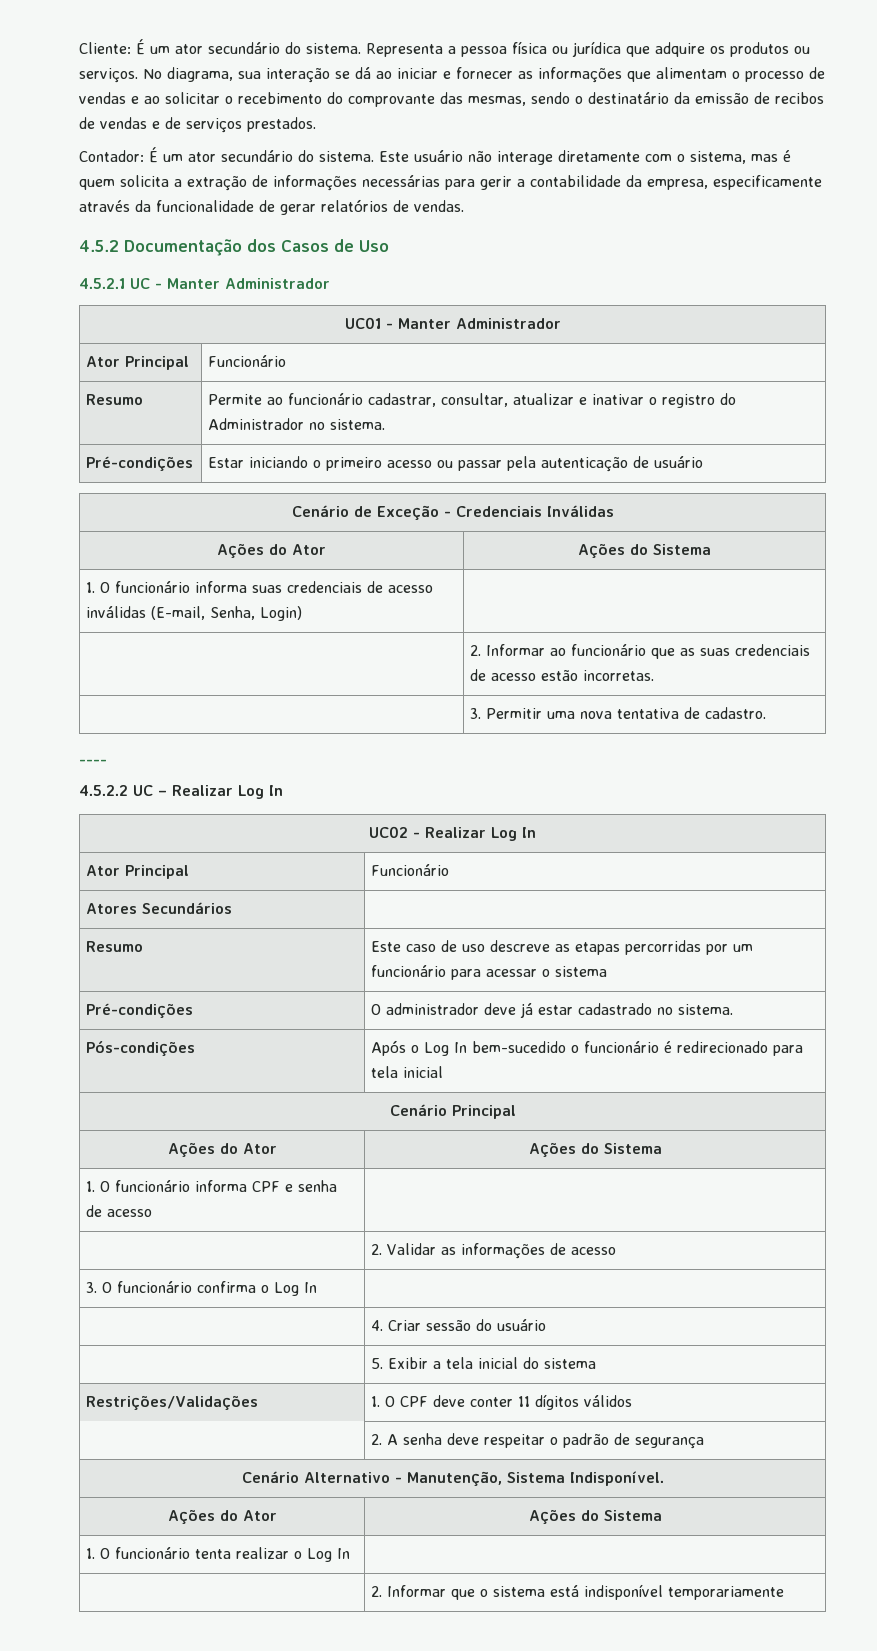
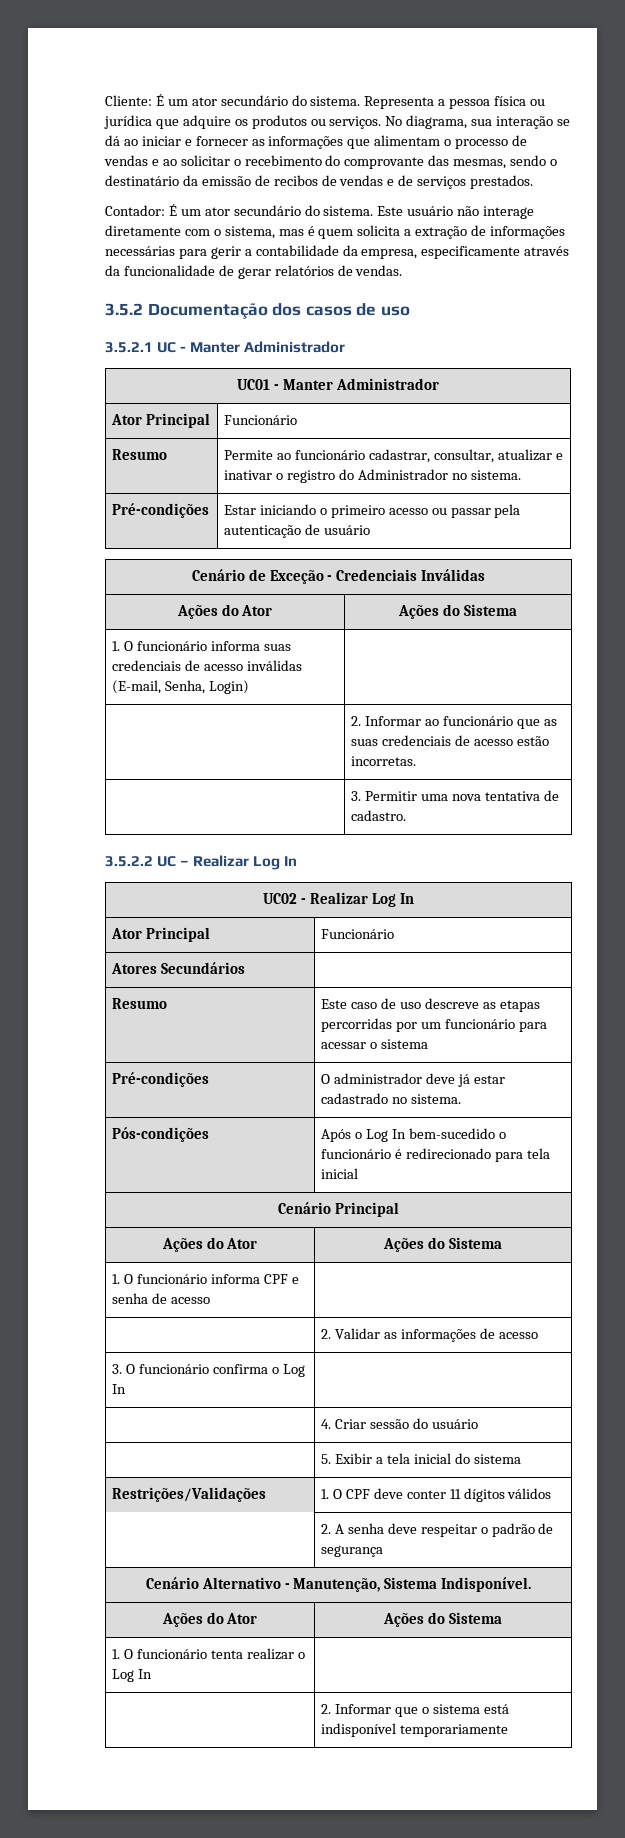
- 4.5.2 Documentação dos Casos de Uso
- 4.5.2.1 UC - Manter Administrador
+ 3.5.2 Documentação dos casos de uso
+ 3.5.2.1 UC - Manter Administrador
- ----
- 4.5.2.2 UC – Realizar Log In
+ 3.5.2.2 UC – Realizar Log In

